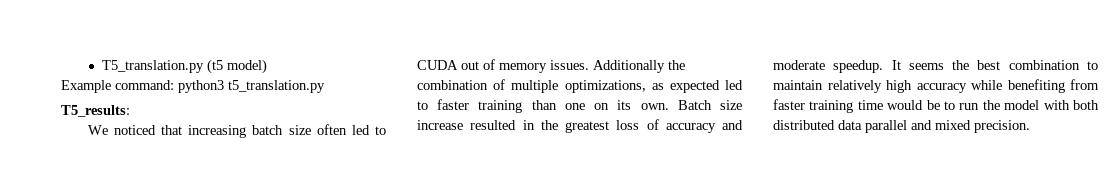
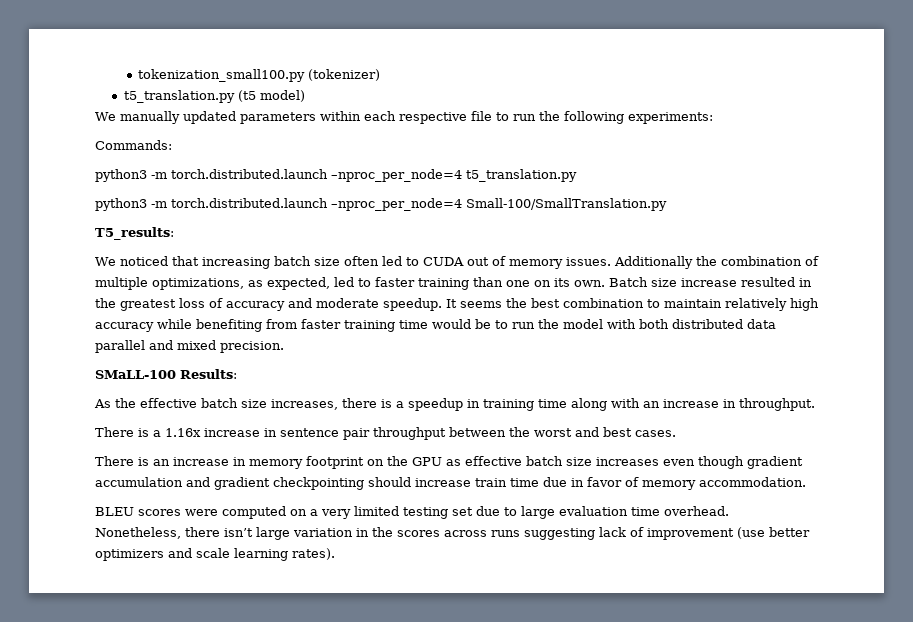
- T5_translation.py (t5 model)
+ tokenization_small100.py (tokenizer)
+ t5_translation.py (t5 model)
- Example command: python3 t5_translation.py
+ We manually updated parameters within each respective file to run the following experiments:
+ Commands:
+ python3 -m torch.distributed.launch –nproc_per_node=4 t5_translation.py
+ python3 -m torch.distributed.launch –nproc_per_node=4 Small-100/SmallTranslation.py
- Additionally the combination of multiple optimizations, as expected led to faster training than one on its own.
+ Additionally the combination of multiple optimizations, as expected, led to faster training than one on its own.
+ SMaLL-100 Results:
+ As the effective batch size increases, there is a speedup in training time along with an increase in throughput.
+ There is a 1.16x increase in sentence pair throughput between the worst and best cases.
+ There is an increase in memory footprint on the GPU as effective batch size increases even though gradient accumulation and gradient checkpointing should increase train time due in favor of memory accommodation.
+ BLEU scores were computed on a very limited testing set due to large evaluation time overhead. Nonetheless, there isn’t large variation in the scores across runs suggesting lack of improvement (use better optimizers and scale learning rates).

